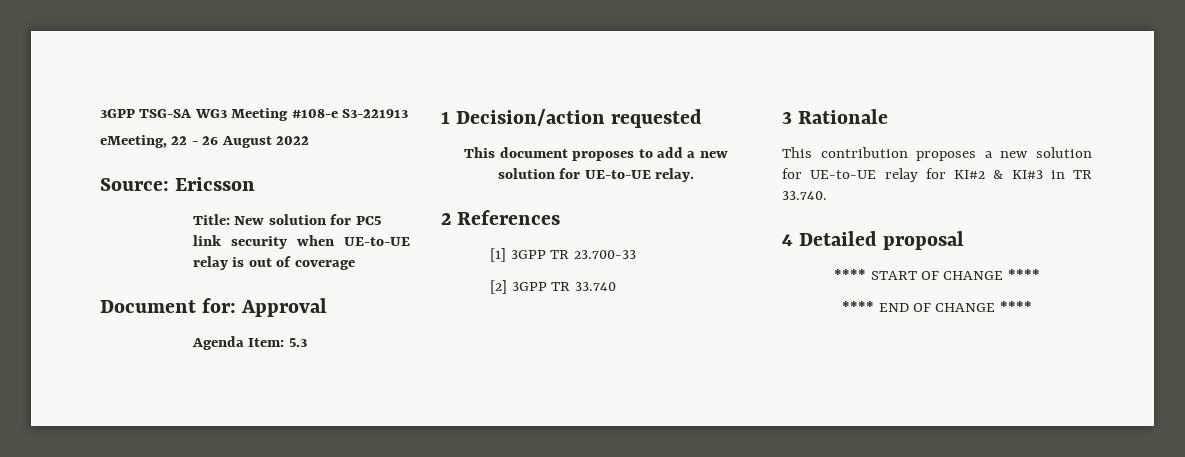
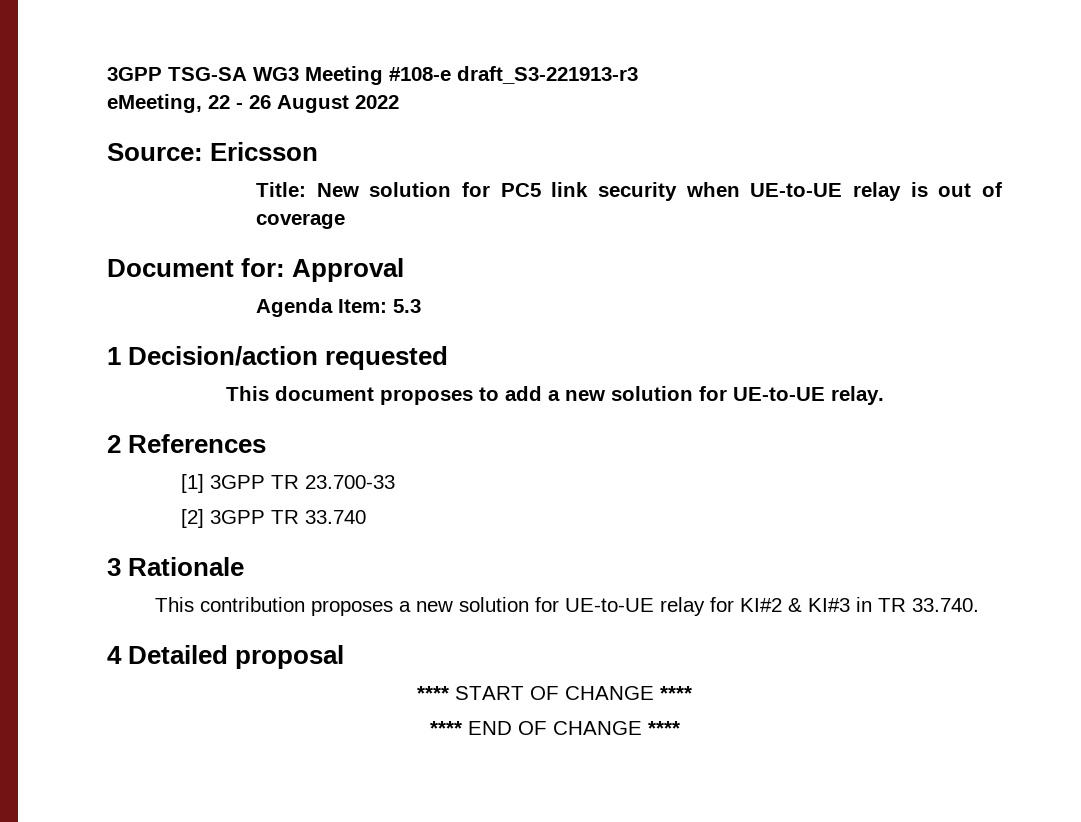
- 3GPP TSG-SA WG3 Meeting #108-e S3-221913
+ 3GPP TSG-SA WG3 Meeting #108-e draft_S3-221913-r3

